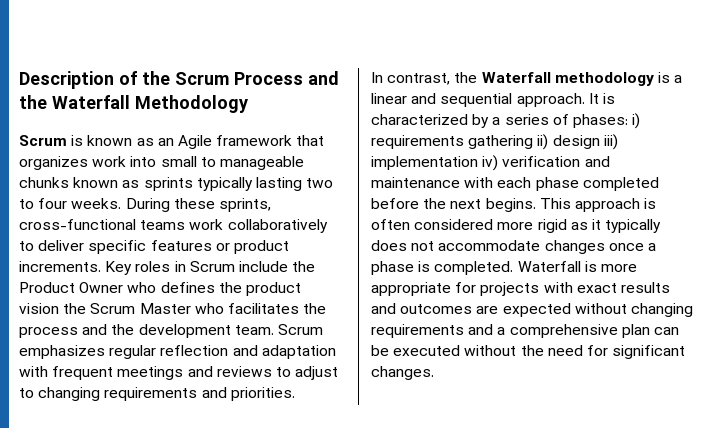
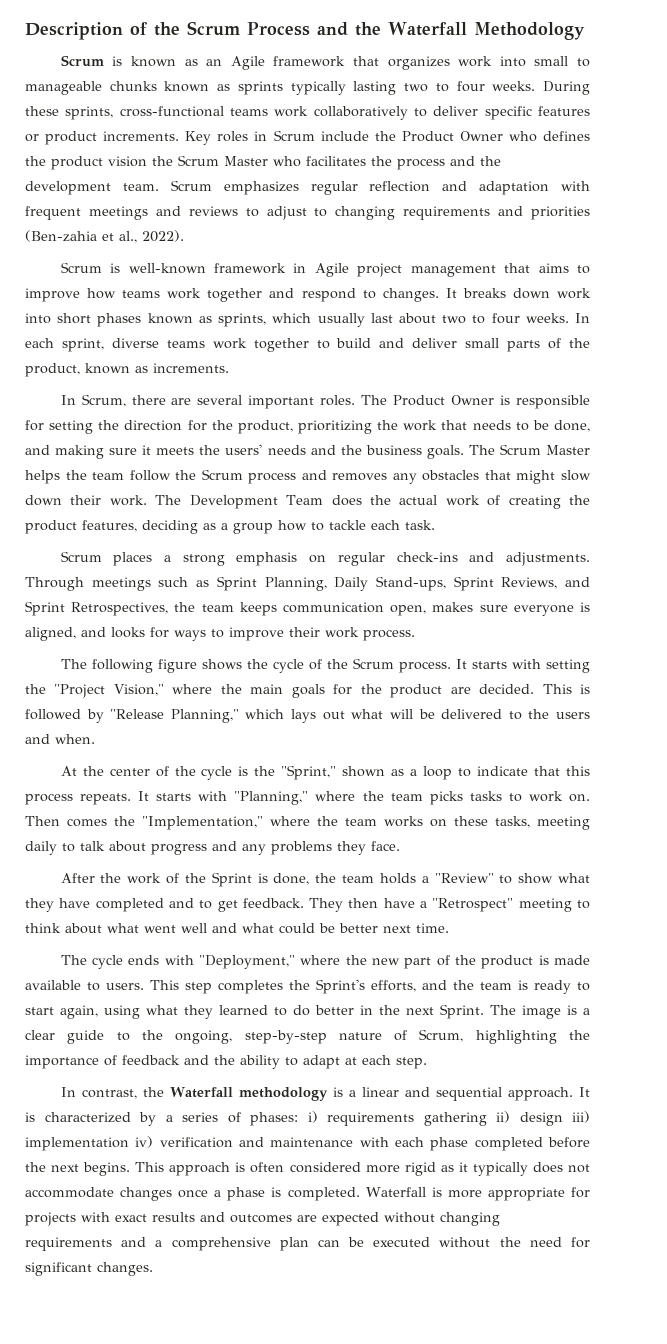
- Scrum emphasizes regular reflection and adaptation with frequent meetings and reviews to adjust to changing requirements and priorities.
+ Scrum emphasizes regular reflection and adaptation with frequent meetings and reviews to adjust to changing requirements and priorities (Ben-zahia et al., 2022).
+ Scrum is well-known framework in Agile project management that aims to improve how teams work together and respond to changes. It breaks down work into short phases known as sprints, which usually last about two to four weeks. In each sprint, diverse teams work together to build and deliver small parts of the product, known as increments.
+ In Scrum, there are several important roles. The Product Owner is responsible for setting the direction for the product, prioritizing the work that needs to be done, and making sure it meets the users' needs and the business goals. The Scrum Master helps the team follow the Scrum process and removes any obstacles that might slow down their work. The Development Team does the actual work of creating the product features, deciding as a group how to tackle each task.
+ Scrum places a strong emphasis on regular check-ins and adjustments. Through meetings such as Sprint Planning, Daily Stand-ups, Sprint Reviews, and Sprint Retrospectives, the team keeps communication open, makes sure everyone is aligned, and looks for ways to improve their work process.
+ The following figure shows the cycle of the Scrum process. It starts with setting the "Project Vision," where the main goals for the product are decided. This is followed by "Release Planning," which lays out what will be delivered to the users and when.
+ At the center of the cycle is the "Sprint," shown as a loop to indicate that this process repeats. It starts with "Planning," where the team picks tasks to work on. Then comes the "Implementation," where the team works on these tasks, meeting daily to talk about progress and any problems they face.
+ After the work of the Sprint is done, the team holds a "Review" to show what they have completed and to get feedback. They then have a "Retrospect" meeting to think about what went well and what could be better next time.
+ The cycle ends with "Deployment," where the new part of the product is made available to users. This step completes the Sprint's efforts, and the team is ready to start again, using what they learned to do better in the next Sprint. The image is a clear guide to the ongoing, step-by-step nature of Scrum, highlighting the importance of feedback and the ability to adapt at each step.

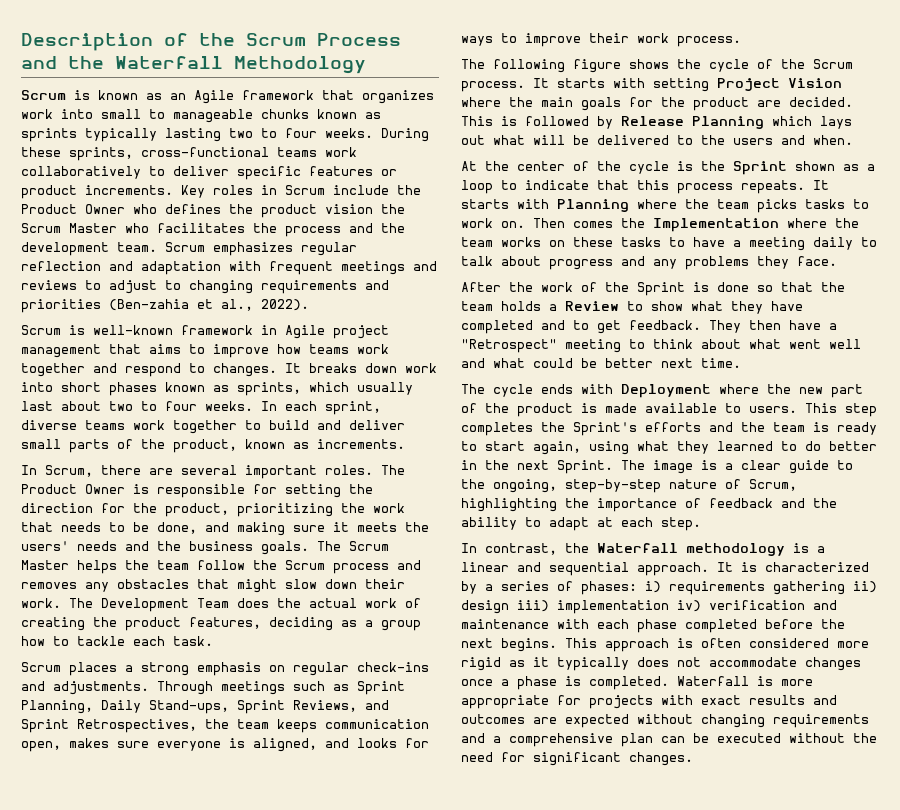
- It starts with setting the "Project Vision," where the main goals for the product are decided.
+ It starts with setting Project Vision where the main goals for the product are decided.
- This is followed by "Release Planning," which lays out what will be delivered to the users and when.
+ This is followed by Release Planning which lays out what will be delivered to the users and when.
- At the center of the cycle is the "Sprint," shown as a loop to indicate that this process repeats.
+ At the center of the cycle is the Sprint shown as a loop to indicate that this process repeats.
- It starts with "Planning," where the team picks tasks to work on.
+ It starts with Planning where the team picks tasks to work on.
- Then comes the "Implementation," where the team works on these tasks, meeting daily to talk about progress and any problems they face.
+ Then comes the Implementation where the team works on these tasks to have a meeting daily to talk about progress and any problems they face.
- After the work of the Sprint is done, the team holds a "Review" to show what they have completed and to get feedback.
+ After the work of the Sprint is done so that the team holds a Review to show what they have completed and to get feedback.
- The cycle ends with "Deployment," where the new part of the product is made available to users.
+ The cycle ends with Deployment where the new part of the product is made available to users.
- This step completes the Sprint's efforts, and the team is ready to start again, using what they learned to do better in the next Sprint.
+ This step completes the Sprint's efforts and the team is ready to start again, using what they learned to do better in the next Sprint.

